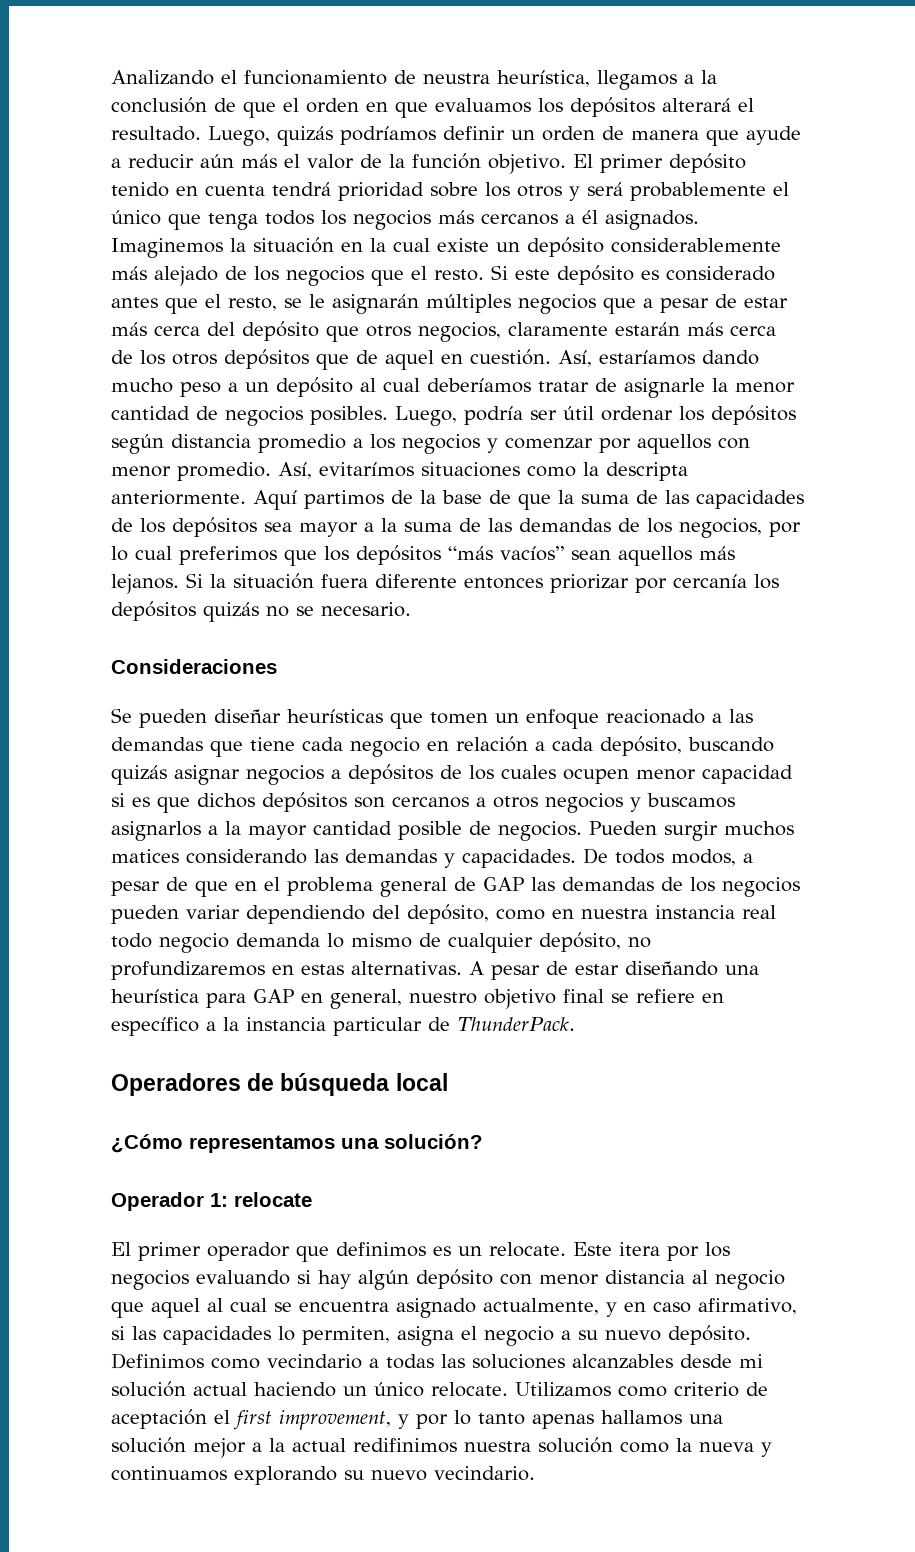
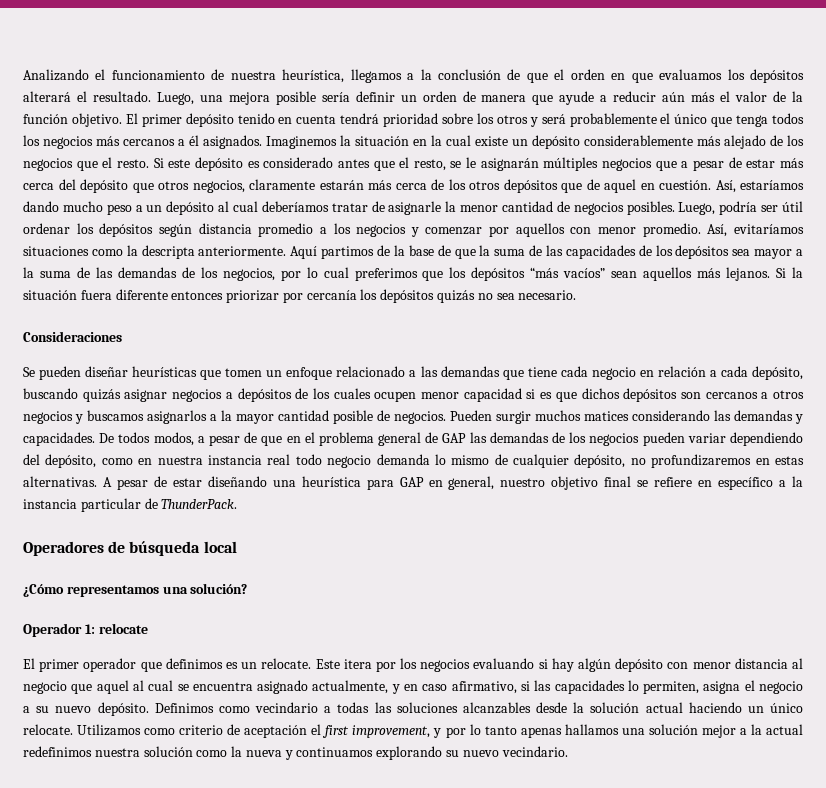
- Analizando el funcionamiento de neustra heurística, llegamos a la conclusión de que el orden en que evaluamos los depósitos alterará el resultado.
+ Analizando el funcionamiento de nuestra heurística, llegamos a la conclusión de que el orden en que evaluamos los depósitos alterará el resultado.
- Luego, quizás podríamos definir un orden de manera que ayude a reducir aún más el valor de la función objetivo.
+ Luego, una mejora posible sería definir un orden de manera que ayude a reducir aún más el valor de la función objetivo.
- Así, evitarímos situaciones como la descripta anteriormente.
+ Así, evitaríamos situaciones como la descripta anteriormente.
- Si la situación fuera diferente entonces priorizar por cercanía los depósitos quizás no se necesario.
+ Si la situación fuera diferente entonces priorizar por cercanía los depósitos quizás no sea necesario.
- Se pueden diseñar heurísticas que tomen un enfoque reacionado a las demandas que tiene cada negocio en relación a cada depósito, buscando quizás asignar negocios a depósitos de los cuales ocupen menor capacidad si es que dichos depósitos son cercanos a otros negocios y buscamos asignarlos a la mayor cantidad posible de negocios.
+ Se pueden diseñar heurísticas que tomen un enfoque relacionado a las demandas que tiene cada negocio en relación a cada depósito, buscando quizás asignar negocios a depósitos de los cuales ocupen menor capacidad si es que dichos depósitos son cercanos a otros negocios y buscamos asignarlos a la mayor cantidad posible de negocios.
- Definimos como vecindario a todas las soluciones alcanzables desde mi solución actual haciendo un único relocate.
+ Definimos como vecindario a todas las soluciones alcanzables desde la solución actual haciendo un único relocate.
- Utilizamos como criterio de aceptación el first improvement, y por lo tanto apenas hallamos una solución mejor a la actual redifinimos nuestra solución como la nueva y continuamos explorando su nuevo vecindario.
+ Utilizamos como criterio de aceptación el first improvement, y por lo tanto apenas hallamos una solución mejor a la actual redefinimos nuestra solución como la nueva y continuamos explorando su nuevo vecindario.

